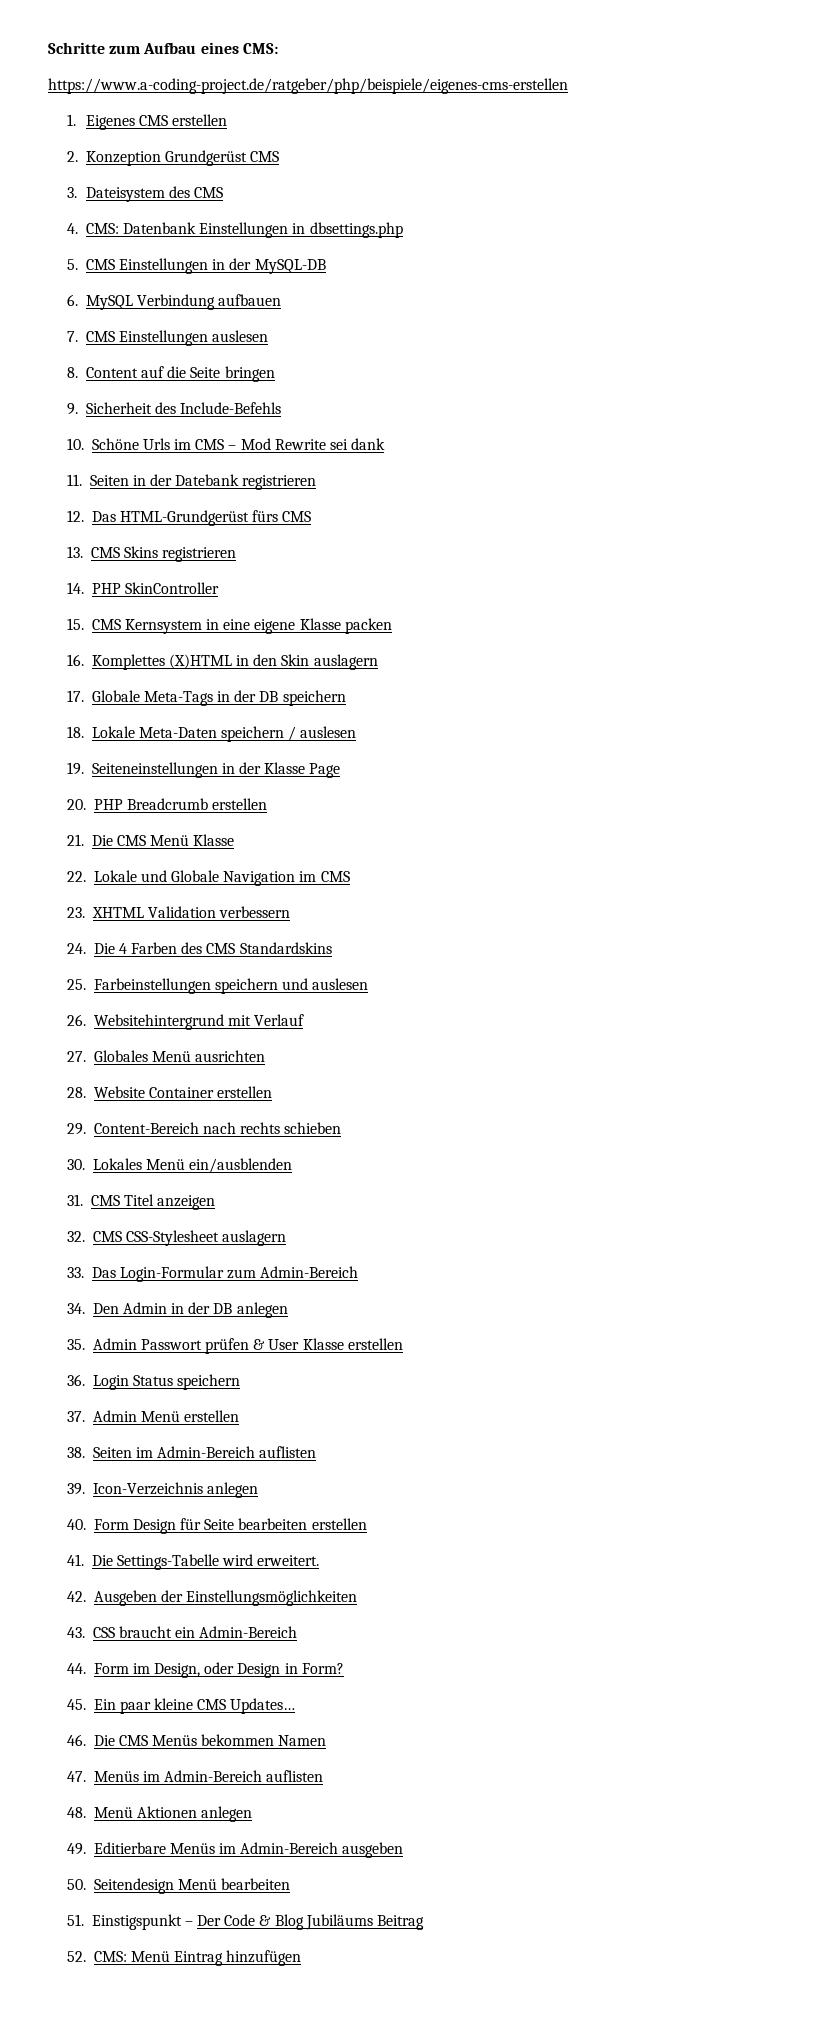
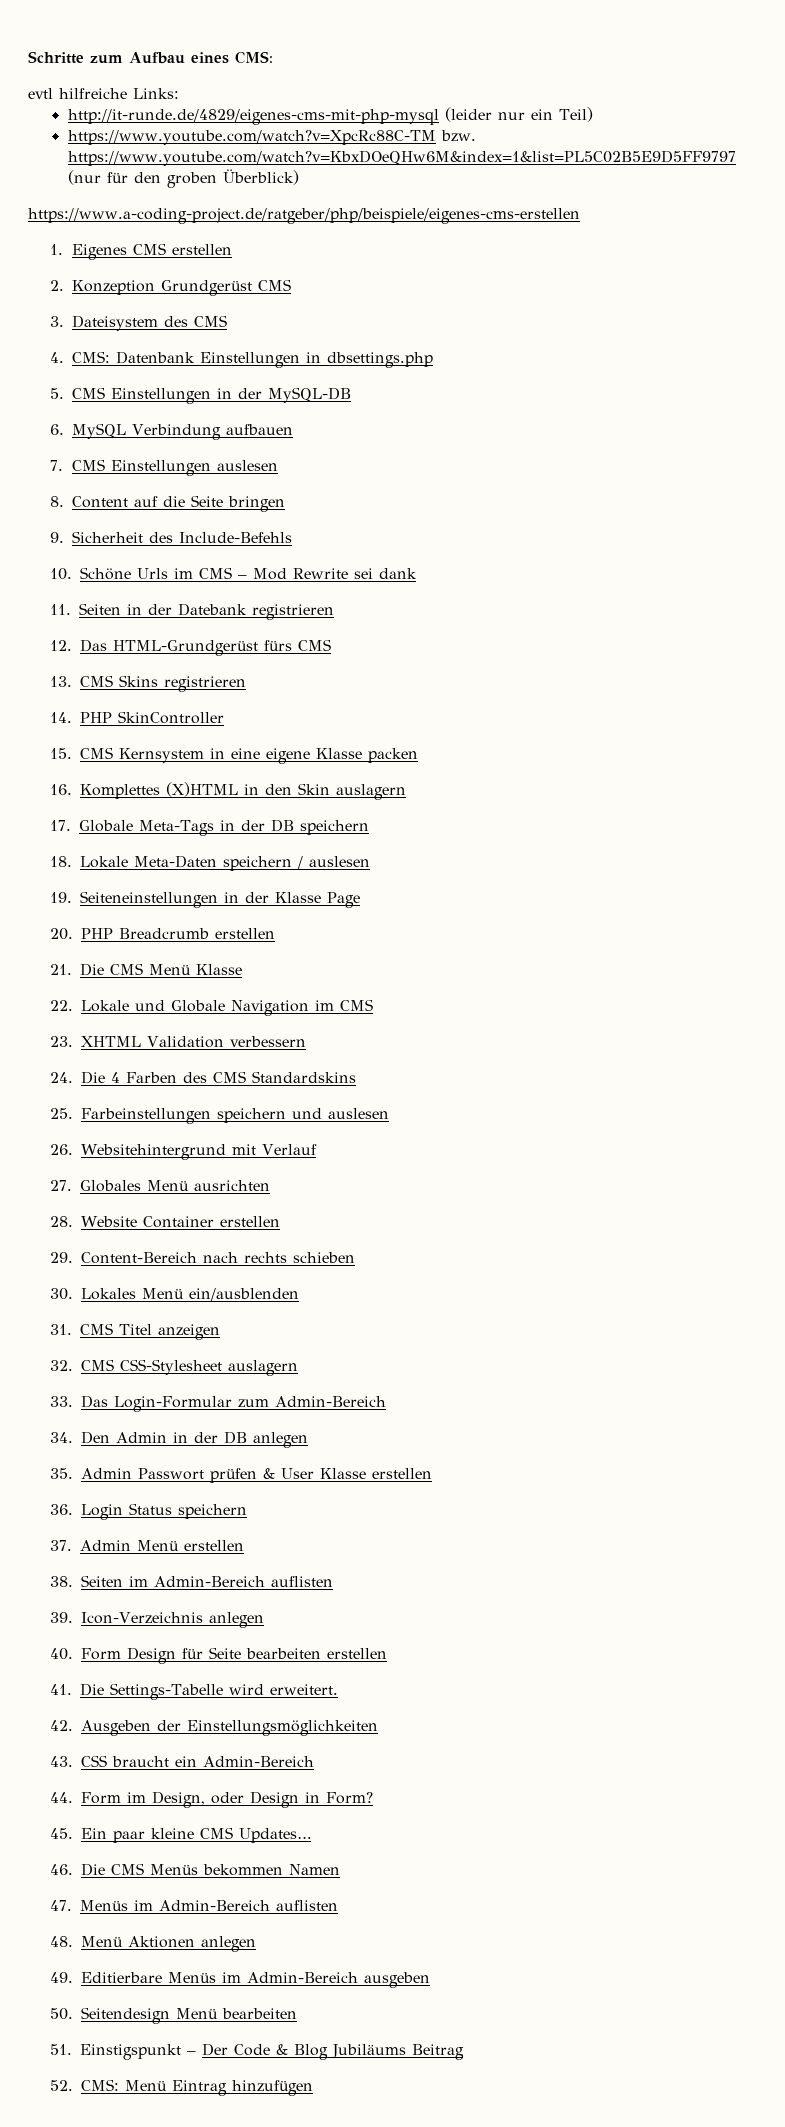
+ evtl hilfreiche Links:
+ http://it-runde.de/4829/eigenes-cms-mit-php-mysql (leider nur ein Teil)
+ https://www.youtube.com/watch?v=XpcRc88C-TM bzw. https://www.youtube.com/watch?v=KbxDOeQHw6M&index=1&list=PL5C02B5E9D5FF9797 (nur für den groben Überblick)

